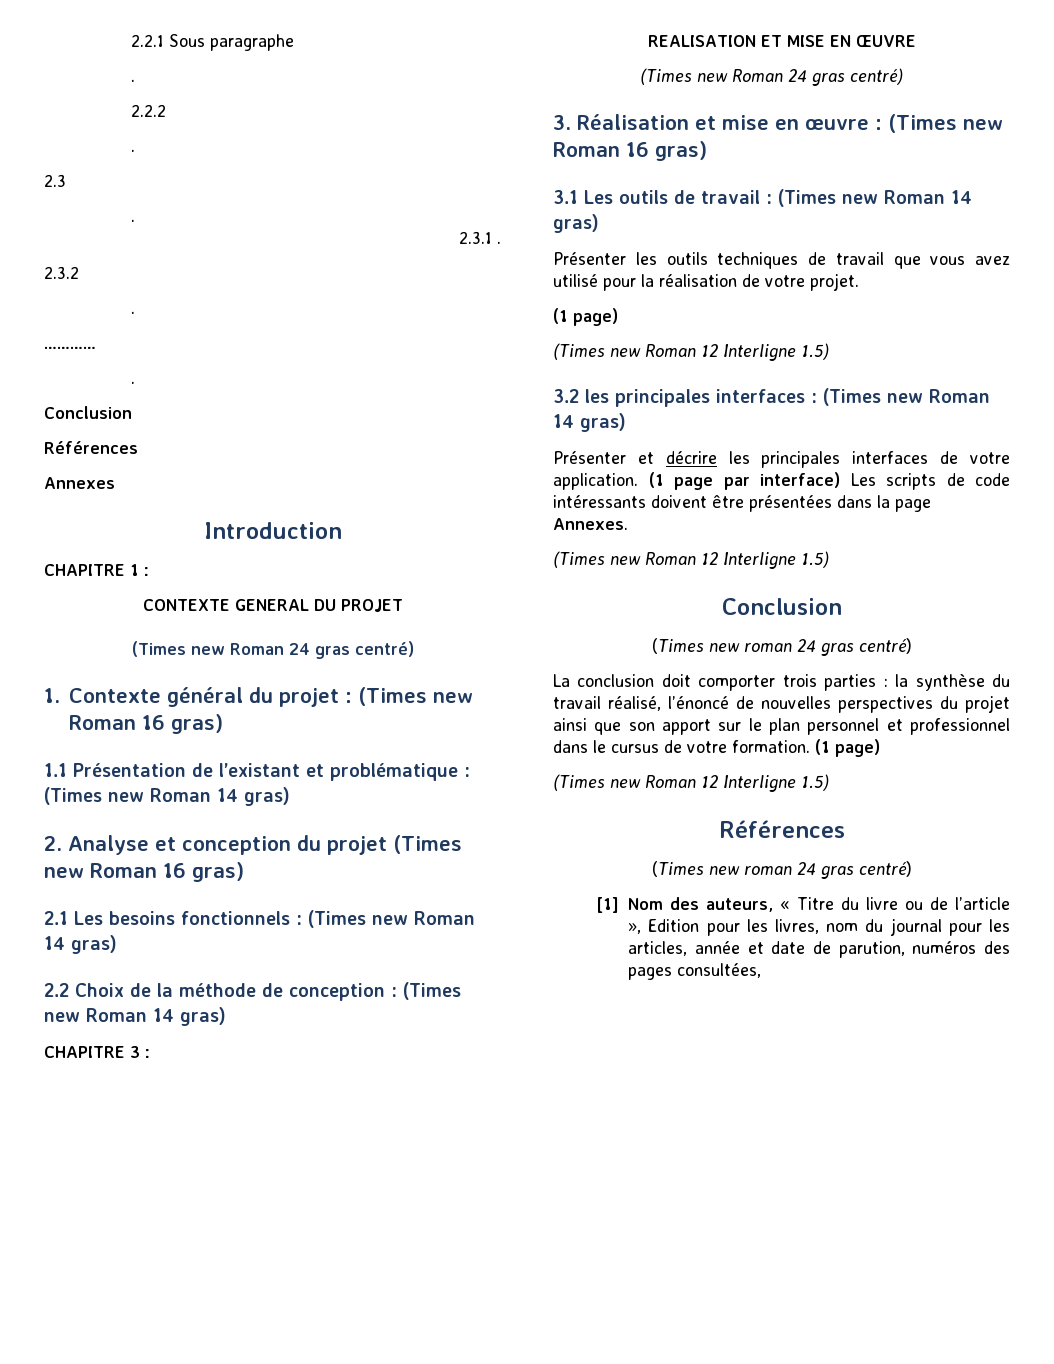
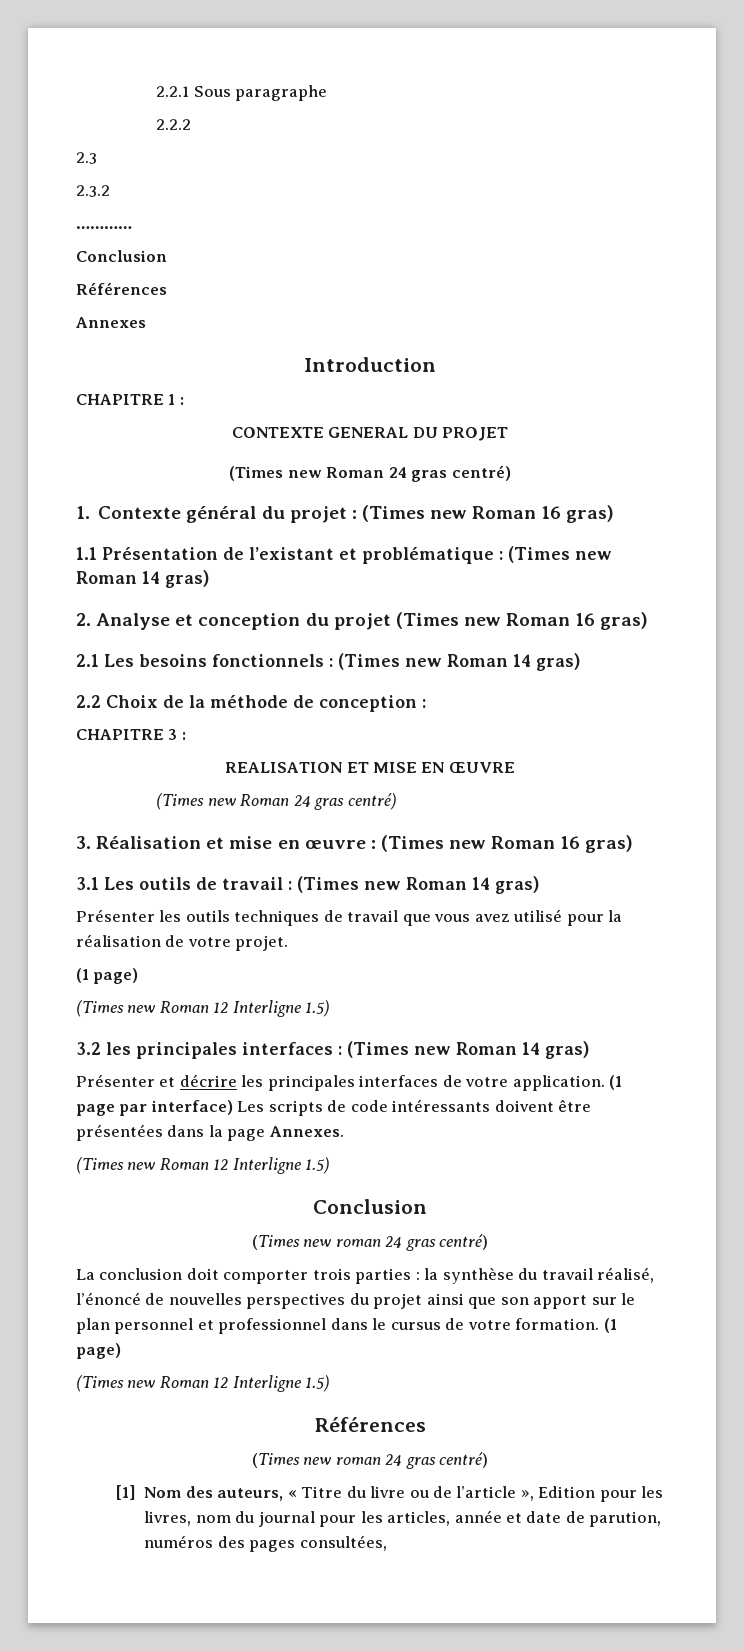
  2.2.1 Sous paragraphe
- .
  2.2.2
- .
  2.3
- .
- 2.3.1 .
  2.3.2
- .
  …………
- .
- 2.2 Choix de la méthode de conception : (Times new Roman 14 gras)
+ 2.2 Choix de la méthode de conception :

